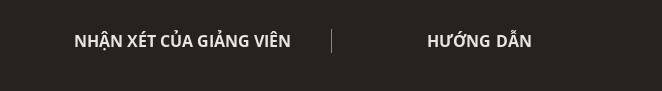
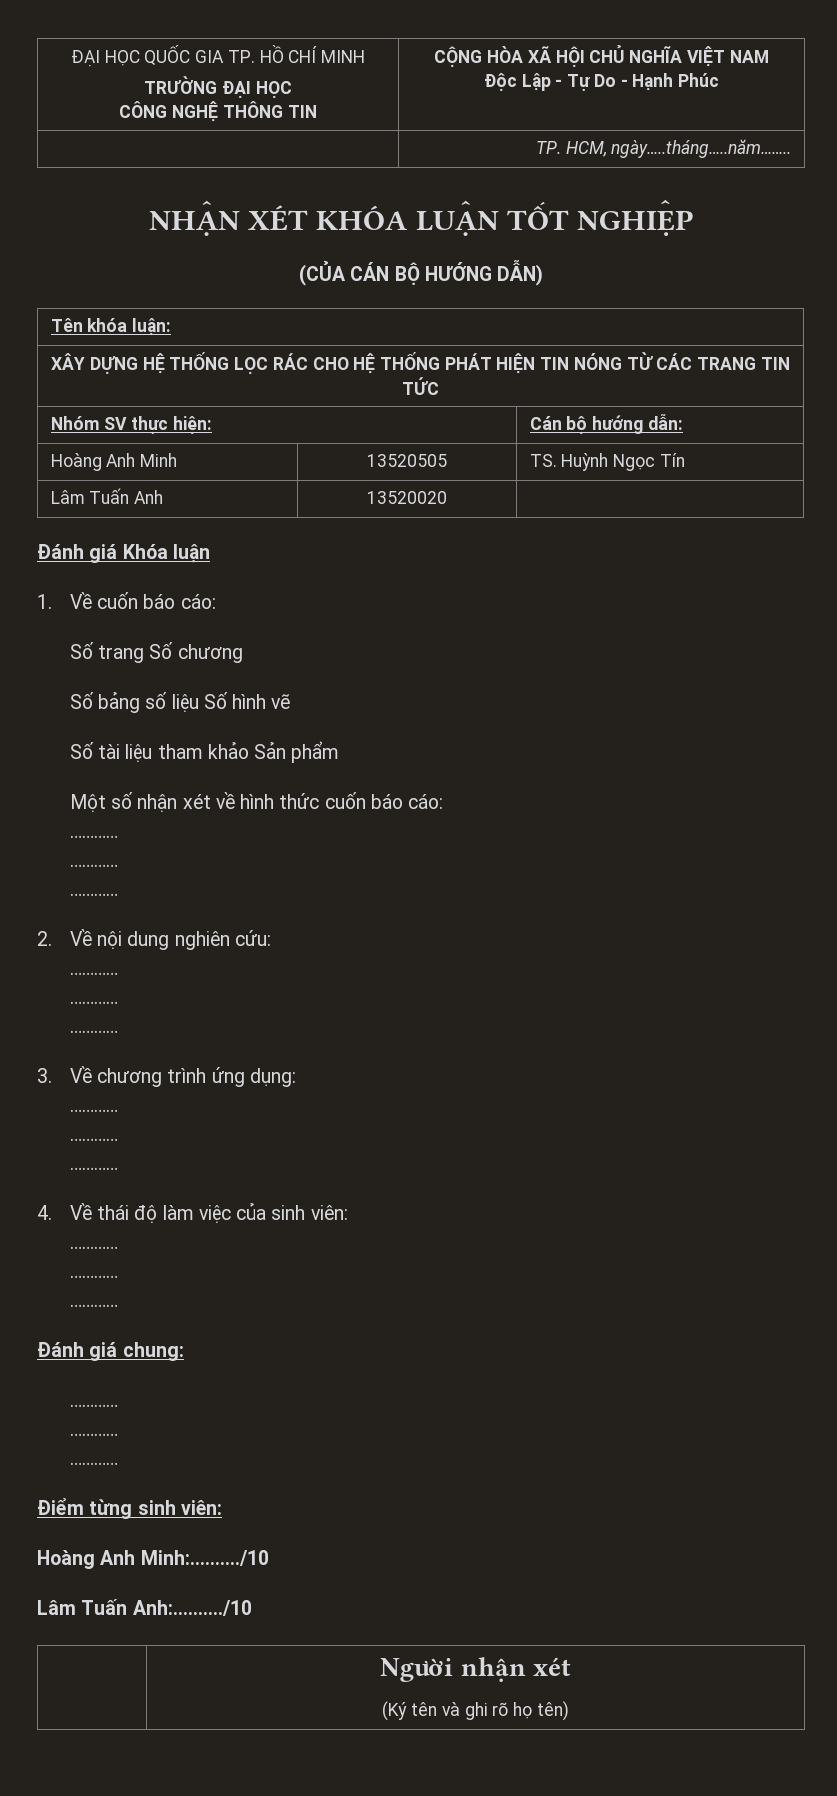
- NHẬN XÉT CỦA GIẢNG VIÊN HƯỚNG DẪN
+ ĐẠI HỌC QUỐC GIA TP. HỒ CHÍ MINH
+ TRƯỜNG ĐẠI HỌC
+ CÔNG NGHỆ THÔNG TIN | CỘNG HÒA XÃ HỘI CHỦ NGHĨA VIỆT NAM
+ Độc Lập - Tự Do - Hạnh Phúc
+ | TP. HCM, ngày…..tháng…..năm……..
+ NHẬN XÉT KHÓA LUẬN TỐT NGHIỆP
+ (CỦA CÁN BỘ HƯỚNG DẪN)
+ Tên khóa luận:
+ XÂY DỰNG HỆ THỐNG LỌC RÁC CHO HỆ THỐNG PHÁT HIỆN TIN NÓNG TỪ CÁC TRANG TIN TỨC
+ Nhóm SV thực hiện: | Cán bộ hướng dẫn:
+ Hoàng Anh Minh | 13520505 | TS. Huỳnh Ngọc Tín
+ Lâm Tuấn Anh | 13520020 |
+ Đánh giá Khóa luận
+ 1. Về cuốn báo cáo:
+ Số trang Số chương
+ Số bảng số liệu Số hình vẽ
+ Số tài liệu tham khảo Sản phẩm
+ Một số nhận xét về hình thức cuốn báo cáo:
+ …………
+ …………
+ …………
+ 2. Về nội dung nghiên cứu:
+ …………
+ …………
+ …………
+ 3. Về chương trình ứng dụng:
+ …………
+ …………
+ …………
+ 4. Về thái độ làm việc của sinh viên:
+ …………
+ …………
+ …………
+ Đánh giá chung:
+ …………
+ …………
+ …………
+ Điểm từng sinh viên:
+ Hoàng Anh Minh:………./10
+ Lâm Tuấn Anh:………./10
+ | Người nhận xét
+ (Ký tên và ghi rõ họ tên)

